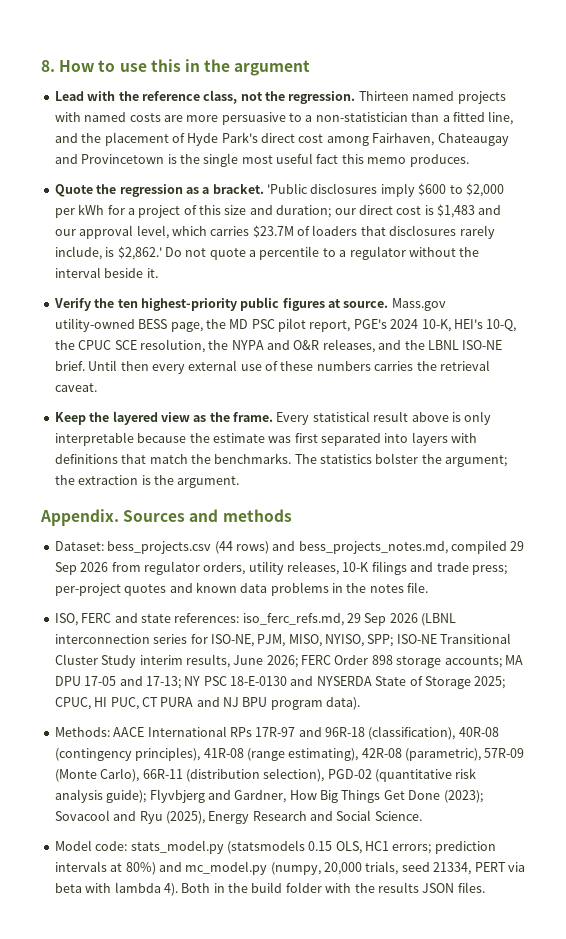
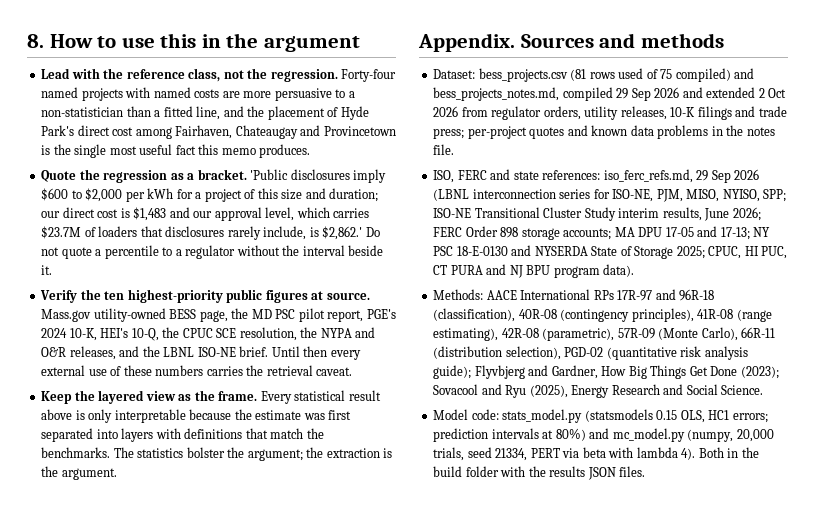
- Thirteen named projects with named costs are more persuasive to a non-statistician than a fitted line, and the placement of Hyde Park's direct cost among Fairhaven, Chateaugay and Provincetown is the single most useful fact this memo produces.
+ Forty-four named projects with named costs are more persuasive to a non-statistician than a fitted line, and the placement of Hyde Park's direct cost among Fairhaven, Chateaugay and Provincetown is the single most useful fact this memo produces.
- Dataset: bess_projects.csv (44 rows) and bess_projects_notes.md, compiled 29 Sep 2026 from regulator orders, utility releases, 10-K filings and trade press; per-project quotes and known data problems in the notes file.
+ Dataset: bess_projects.csv (81 rows used of 75 compiled) and bess_projects_notes.md, compiled 29 Sep 2026 and extended 2 Oct 2026 from regulator orders, utility releases, 10-K filings and trade press; per-project quotes and known data problems in the notes file.

